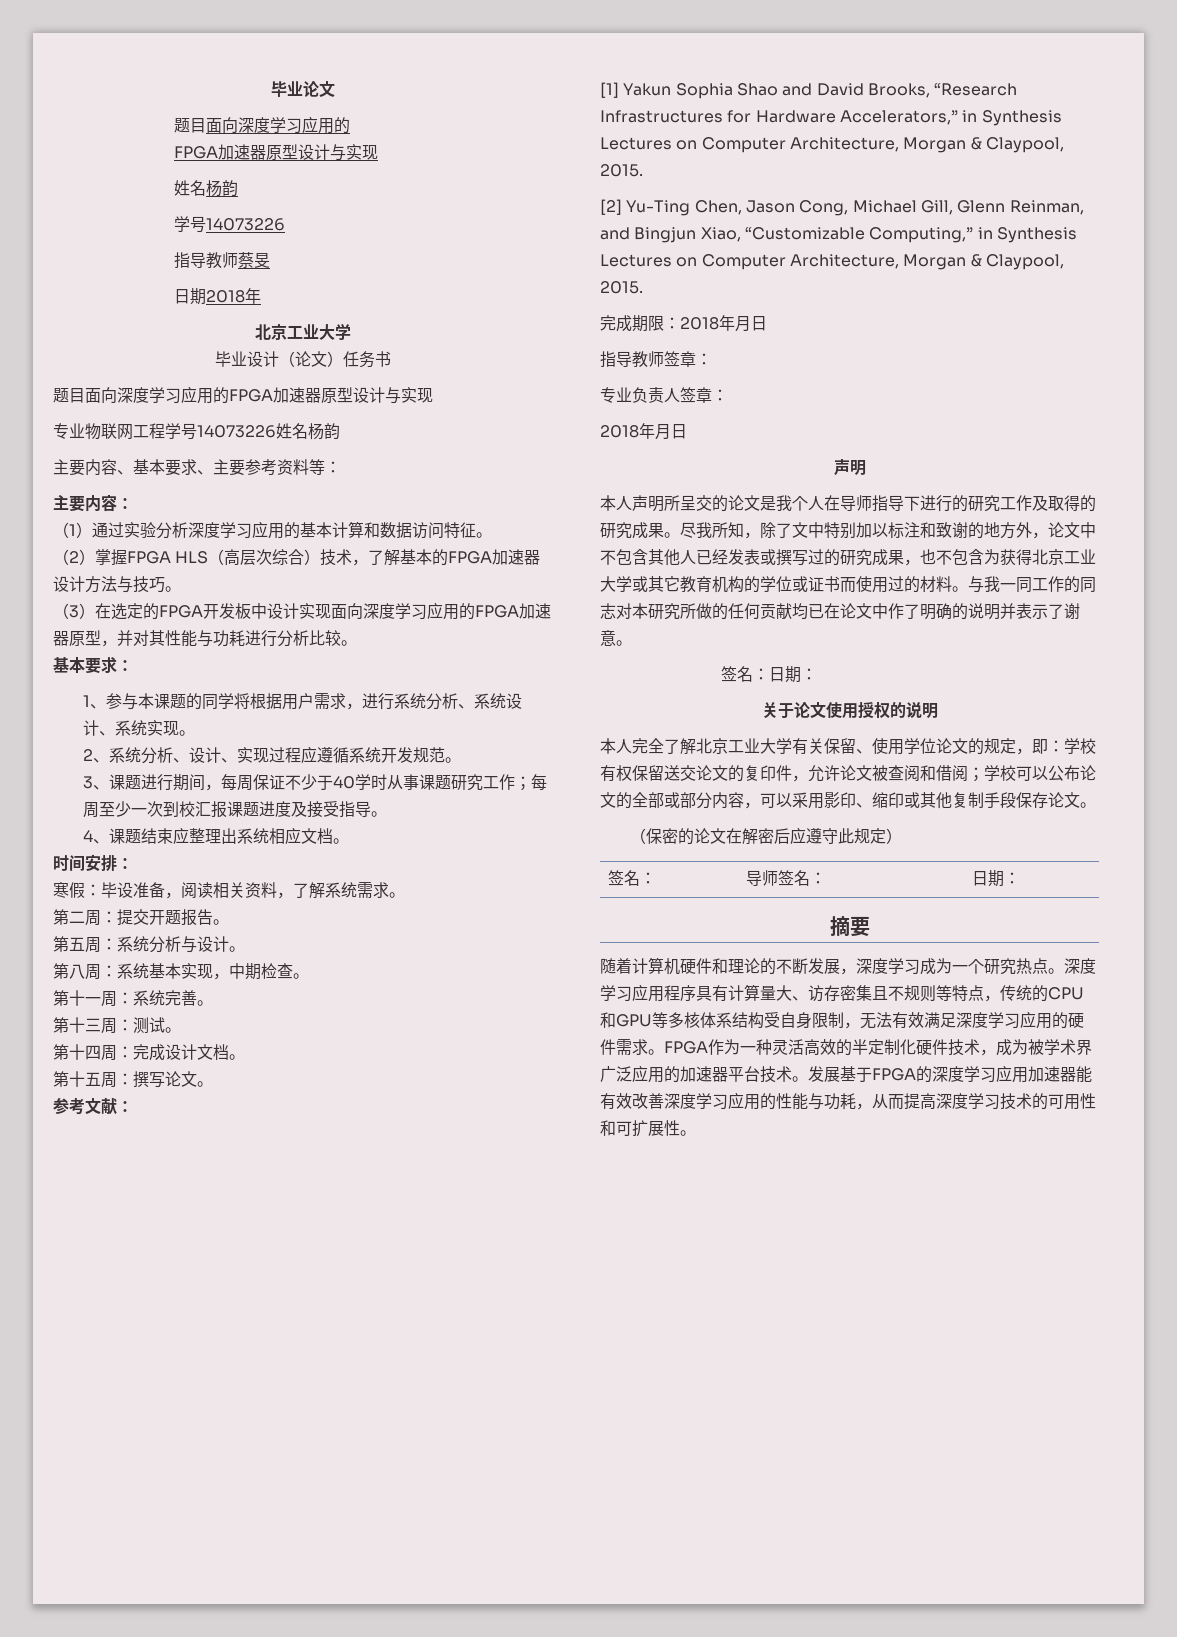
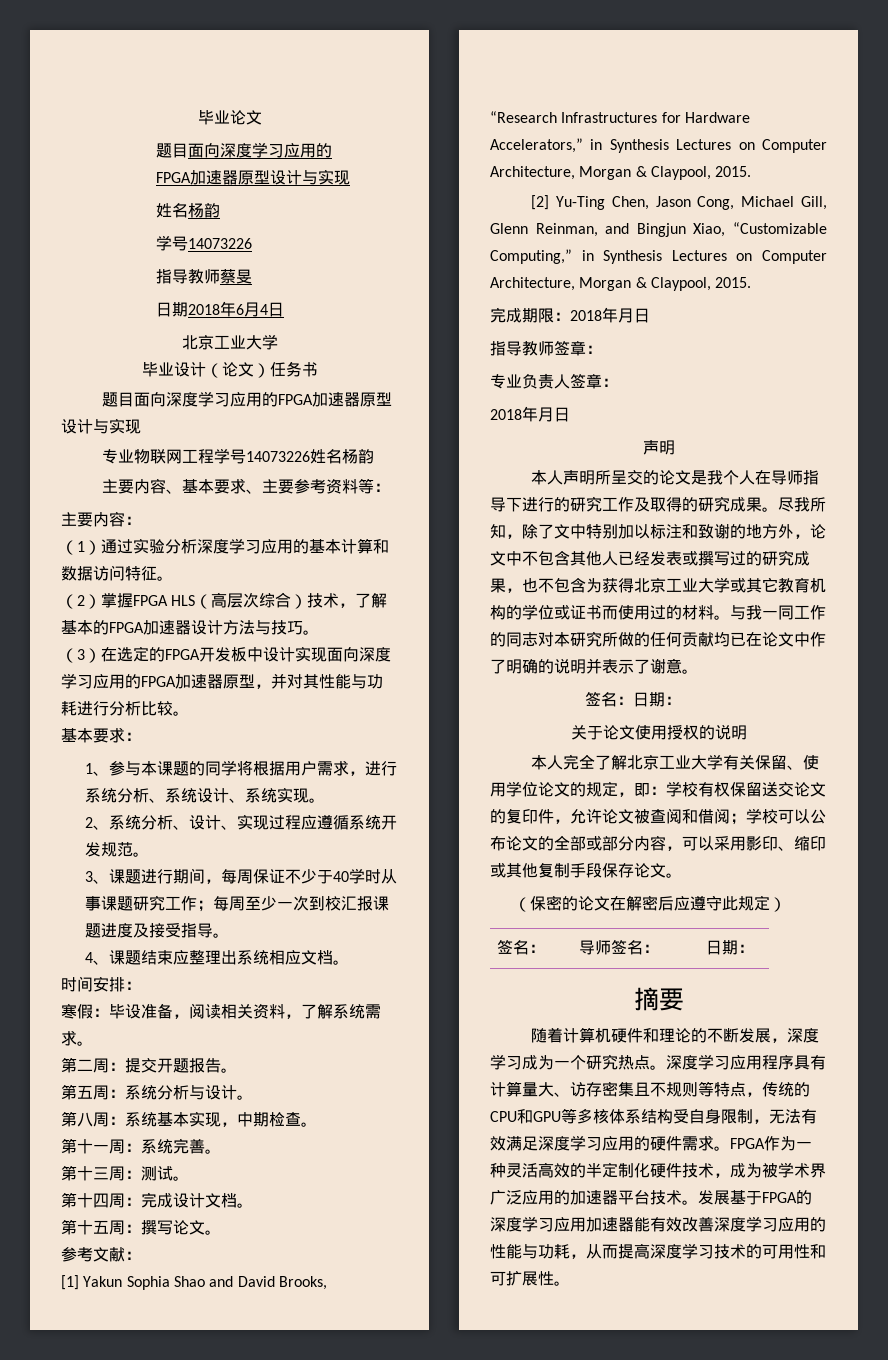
- 日期2018年
+ 日期2018年6月4日

